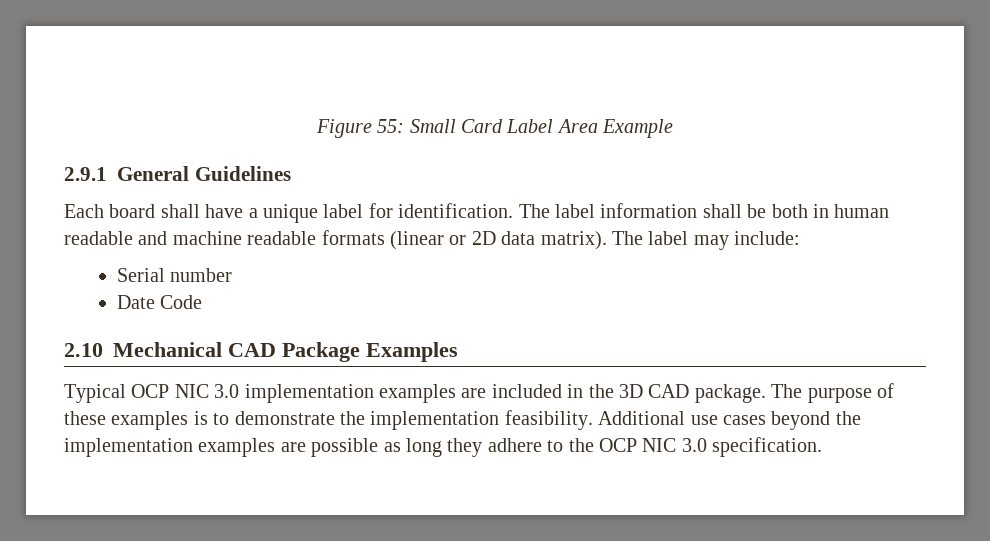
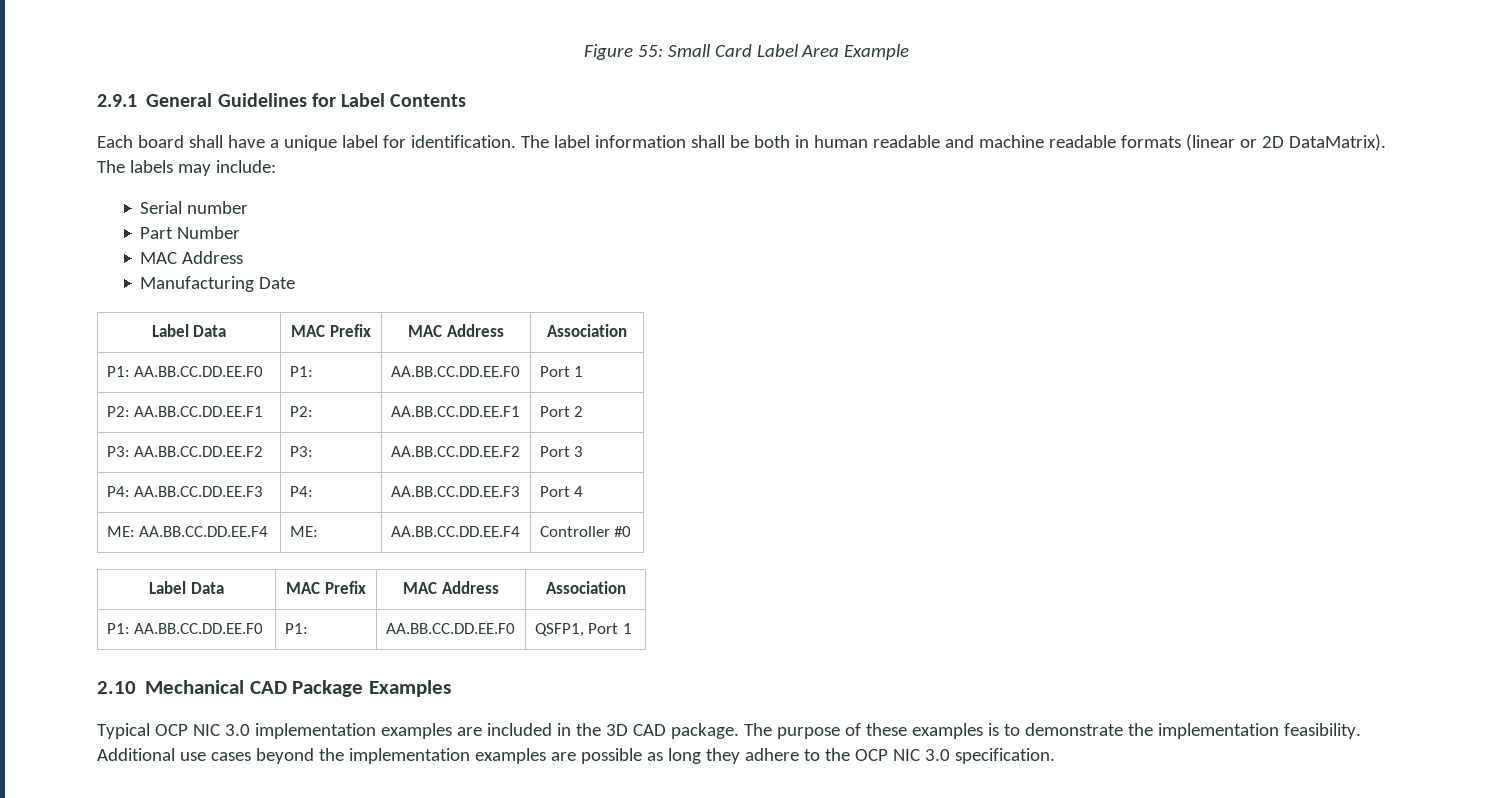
- 2.9.1 General Guidelines
+ 2.9.1 General Guidelines for Label Contents
- The label information shall be both in human readable and machine readable formats (linear or 2D data matrix). The label may include:
+ The label information shall be both in human readable and machine readable formats (linear or 2D DataMatrix). The labels may include:
- Date Code
+ Part Number
+ MAC Address
+ Manufacturing Date
+ Label Data | MAC Prefix | MAC Address | Association
+ P1: AA.BB.CC.DD.EE.F0 | P1: | AA.BB.CC.DD.EE.F0 | Port 1
+ P2: AA.BB.CC.DD.EE.F1 | P2: | AA.BB.CC.DD.EE.F1 | Port 2
+ P3: AA.BB.CC.DD.EE.F2 | P3: | AA.BB.CC.DD.EE.F2 | Port 3
+ P4: AA.BB.CC.DD.EE.F3 | P4: | AA.BB.CC.DD.EE.F3 | Port 4
+ ME: AA.BB.CC.DD.EE.F4 | ME: | AA.BB.CC.DD.EE.F4 | Controller #0
+ Label Data | MAC Prefix | MAC Address | Association
+ P1: AA.BB.CC.DD.EE.F0 | P1: | AA.BB.CC.DD.EE.F0 | QSFP1, Port 1

